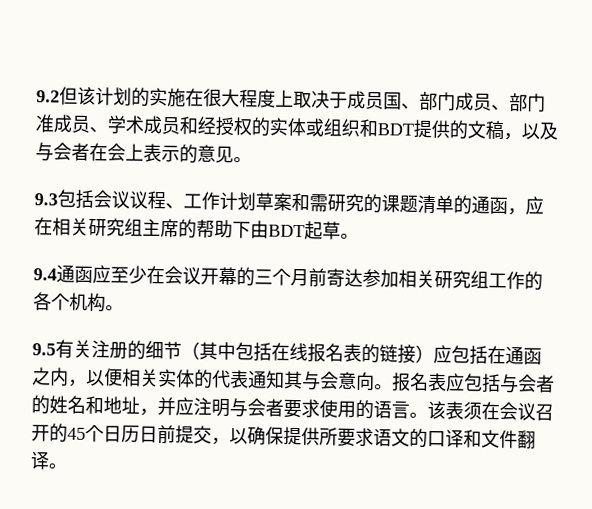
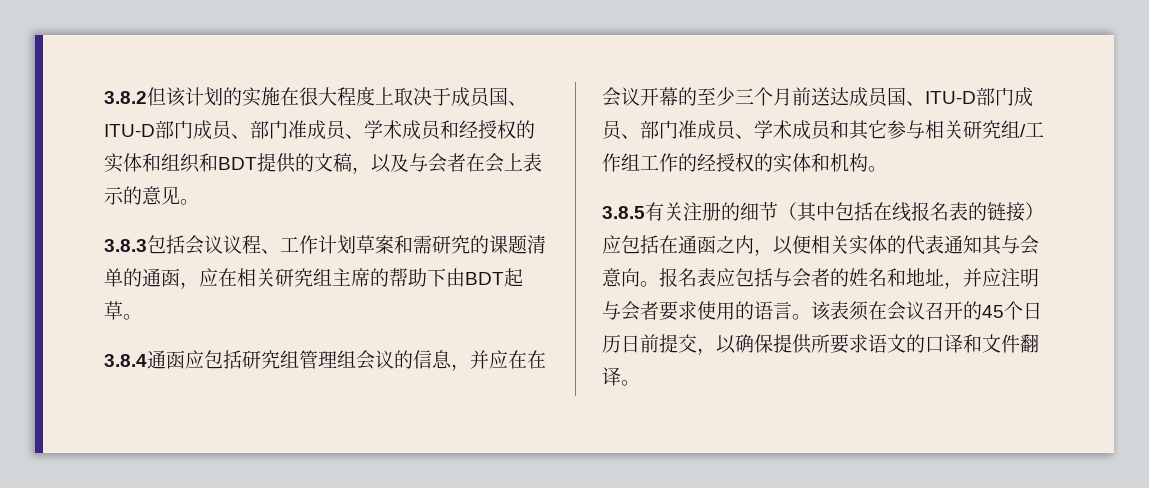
- 9.2但该计划的实施在很大程度上取决于成员国、部门成员、部门准成员、学术成员和经授权的实体或组织和BDT提供的文稿，以及与会者在会上表示的意见。
+ 3.8.2但该计划的实施在很大程度上取决于成员国、ITU-D部门成员、部门准成员、学术成员和经授权的实体和组织和BDT提供的文稿，以及与会者在会上表示的意见。
- 9.3包括会议议程、工作计划草案和需研究的课题清单的通函，应在相关研究组主席的帮助下由BDT起草。
+ 3.8.3包括会议议程、工作计划草案和需研究的课题清单的通函，应在相关研究组主席的帮助下由BDT起草。
- 9.4通函应至少在会议开幕的三个月前寄达参加相关研究组工作的各个机构。
+ 3.8.4通函应包括研究组管理组会议的信息，并应在在会议开幕的至少三个月前送达成员国、ITU-D部门成员、部门准成员、学术成员和其它参与相关研究组/工作组工作的经授权的实体和机构。
- 9.5有关注册的细节（其中包括在线报名表的链接）应包括在通函之内，以便相关实体的代表通知其与会意向。
+ 3.8.5有关注册的细节（其中包括在线报名表的链接）应包括在通函之内，以便相关实体的代表通知其与会意向。

